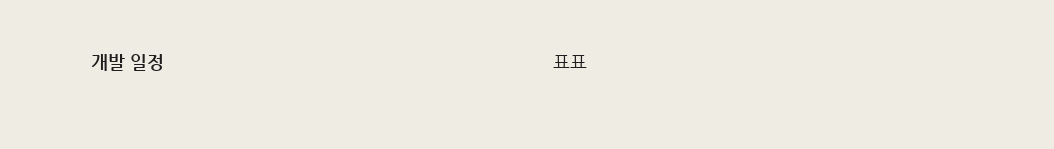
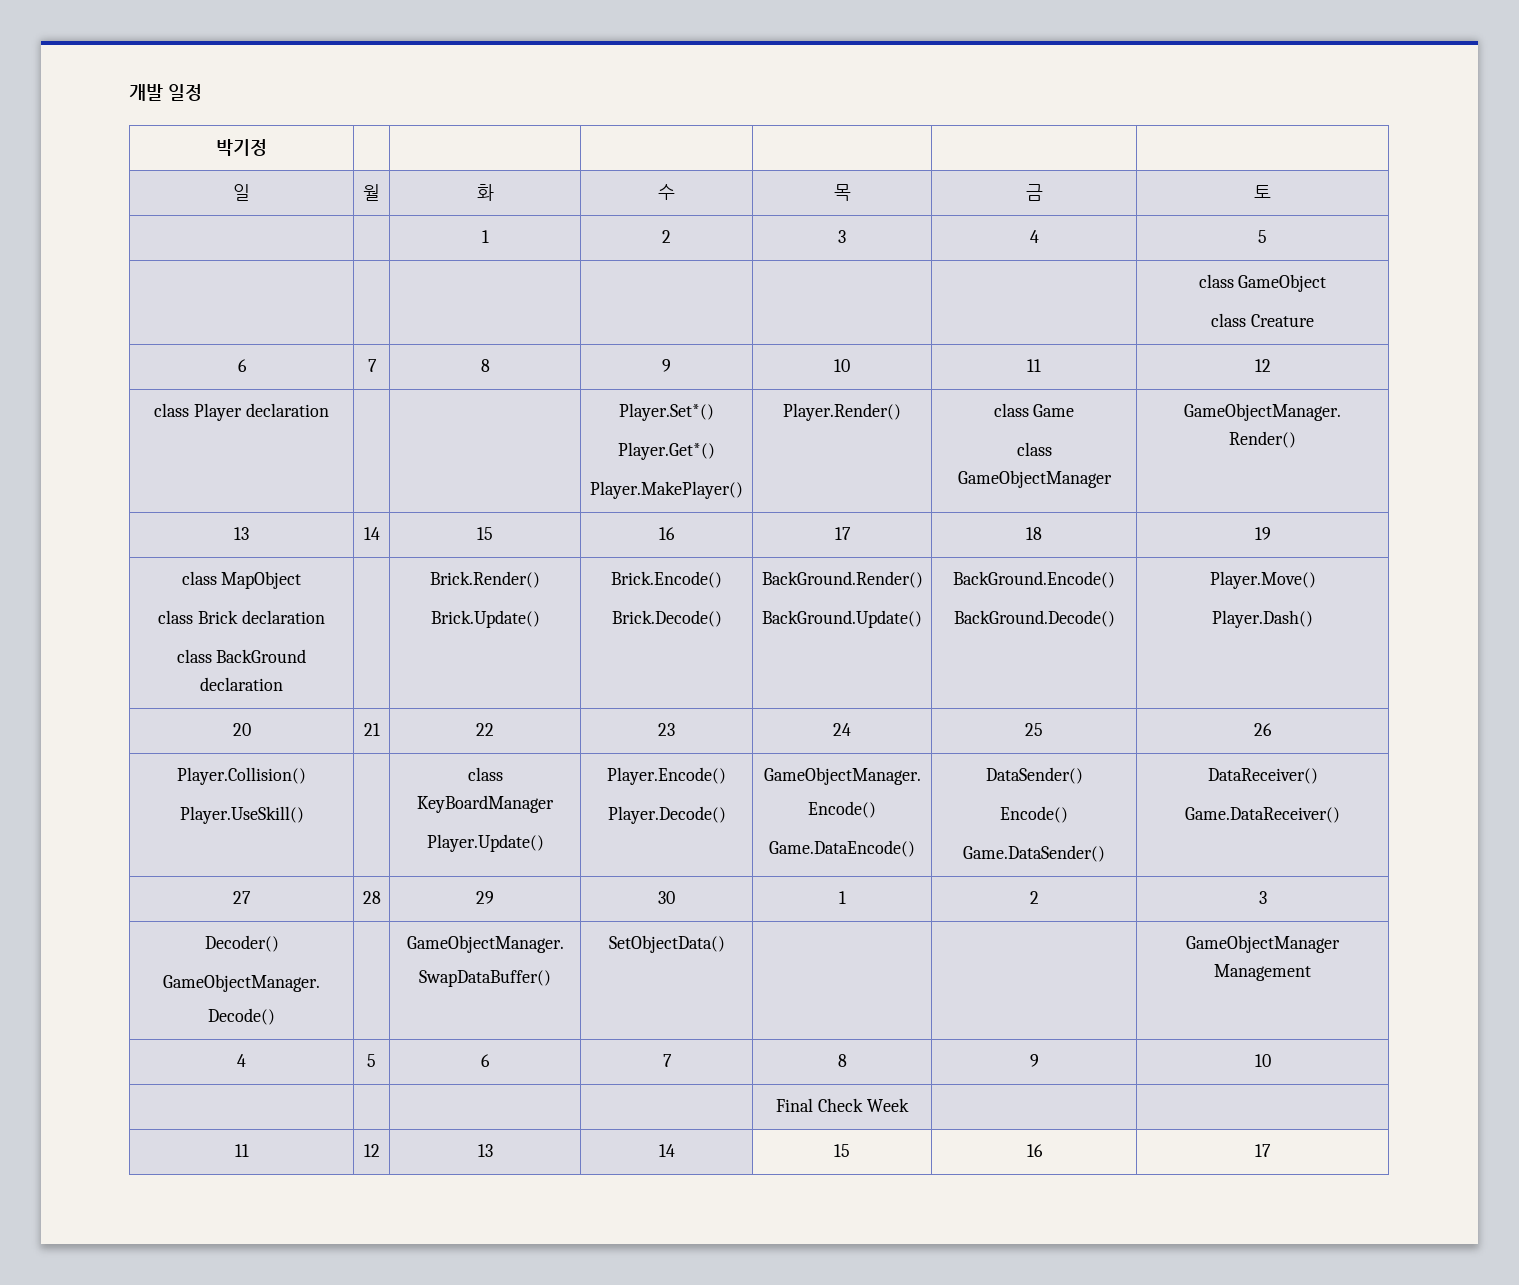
- 표표
+ 박기정 | | | | | |
+ 일 | 월 | 화 | 수 | 목 | 금 | 토
+ | | 1 | 2 | 3 | 4 | 5
+ | | | | | | class GameObject
+ class Creature
+ 6 | 7 | 8 | 9 | 10 | 11 | 12
+ class Player declaration | | | Player.Set*()
+ Player.Get*()
+ Player.MakePlayer() | Player.Render() | class Game
+ class GameObjectManager | GameObjectManager.
+ Render()
+ 13 | 14 | 15 | 16 | 17 | 18 | 19
+ class MapObject
+ class Brick declaration
+ class BackGround declaration | | Brick.Render()
+ Brick.Update() | Brick.Encode()
+ Brick.Decode() | BackGround.Render()
+ BackGround.Update() | BackGround.Encode()
+ BackGround.Decode() | Player.Move()
+ Player.Dash()
+ 20 | 21 | 22 | 23 | 24 | 25 | 26
+ Player.Collision()
+ Player.UseSkill() | | class KeyBoardManager
+ Player.Update() | Player.Encode()
+ Player.Decode() | GameObjectManager.
+ Encode()
+ Game.DataEncode() | DataSender()
+ Encode()
+ Game.DataSender() | DataReceiver()
+ Game.DataReceiver()
+ 27 | 28 | 29 | 30 | 1 | 2 | 3
+ Decoder()
+ GameObjectManager.
+ Decode() | | GameObjectManager.
+ SwapDataBuffer() | SetObjectData() | | | GameObjectManager Management
+ 4 | 5 | 6 | 7 | 8 | 9 | 10
+ | | | | Final Check Week | |
+ 11 | 12 | 13 | 14 | 15 | 16 | 17

